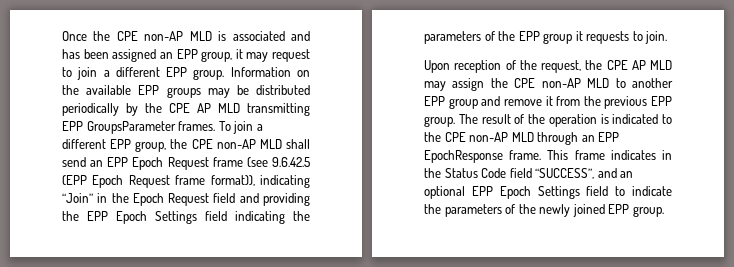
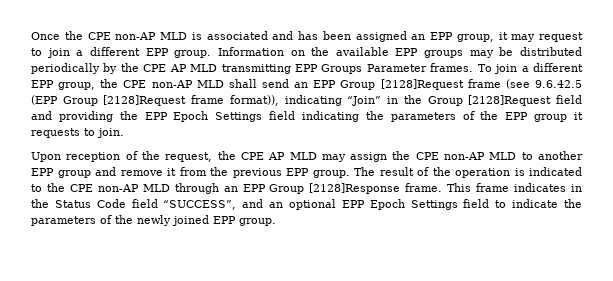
- Information on the available EPP groups may be distributed periodically by the CPE AP MLD transmitting EPP GroupsParameter frames.
+ Information on the available EPP groups may be distributed periodically by the CPE AP MLD transmitting EPP Groups Parameter frames.
- To join a different EPP group, the CPE non-AP MLD shall send an EPP Epoch Request frame (see 9.6.42.5 (EPP Epoch Request frame format)), indicating “Join” in the Epoch Request field and providing the EPP Epoch Settings field indicating the parameters of the EPP group it requests to join.
+ To join a different EPP group, the CPE non-AP MLD shall send an EPP Group [2128]Request frame (see 9.6.42.5 (EPP Group [2128]Request frame format)), indicating “Join” in the Group [2128]Request field and providing the EPP Epoch Settings field indicating the parameters of the EPP group it requests to join.
- The result of the operation is indicated to the CPE non-AP MLD through an EPP EpochResponse frame.
+ The result of the operation is indicated to the CPE non-AP MLD through an EPP Group [2128]Response frame.

